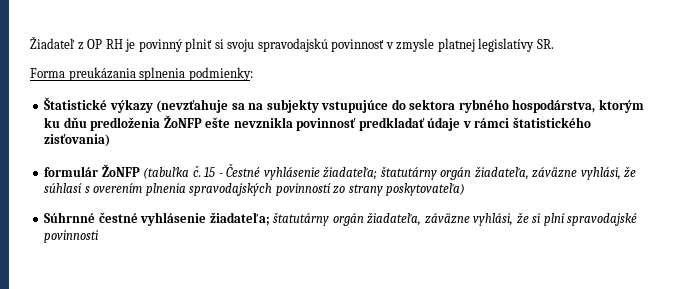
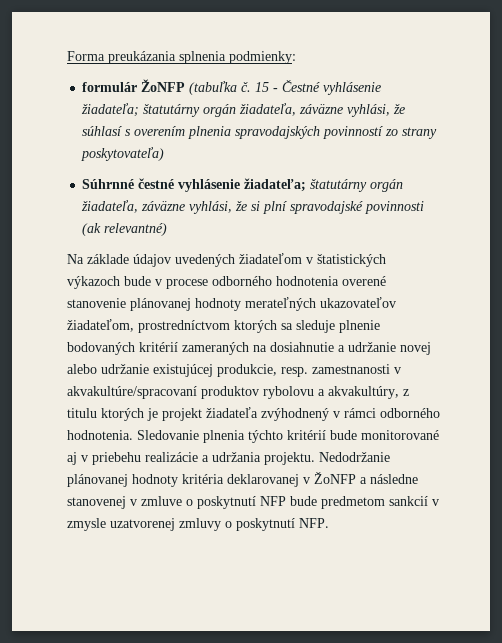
- Žiadateľ z OP RH je povinný plniť si svoju spravodajskú povinnosť v zmysle platnej legislatívy SR.
  Forma preukázania splnenia podmienky:
- Štatistické výkazy (nevzťahuje sa na subjekty vstupujúce do sektora rybného hospodárstva, ktorým ku dňu predloženia ŽoNFP ešte nevznikla povinnosť predkladať údaje v rámci štatistického zisťovania)
- Súhrnné čestné vyhlásenie žiadateľa; štatutárny orgán žiadateľa, záväzne vyhlási, že si plní spravodajské povinnosti
+ Súhrnné čestné vyhlásenie žiadateľa; štatutárny orgán žiadateľa, záväzne vyhlási, že si plní spravodajské povinnosti (ak relevantné)
+ Na základe údajov uvedených žiadateľom v štatistických výkazoch bude v procese odborného hodnotenia overené stanovenie plánovanej hodnoty merateľných ukazovateľov žiadateľom, prostredníctvom ktorých sa sleduje plnenie bodovaných kritérií zameraných na dosiahnutie a udržanie novej alebo udržanie existujúcej produkcie, resp. zamestnanosti v akvakultúre/spracovaní produktov rybolovu a akvakultúry, z titulu ktorých je projekt žiadateľa zvýhodnený v rámci odborného hodnotenia. Sledovanie plnenia týchto kritérií bude monitorované aj v priebehu realizácie a udržania projektu. Nedodržanie plánovanej hodnoty kritéria deklarovanej v ŽoNFP a následne stanovenej v zmluve o poskytnutí NFP bude predmetom sankcií v zmysle uzatvorenej zmluvy o poskytnutí NFP.

